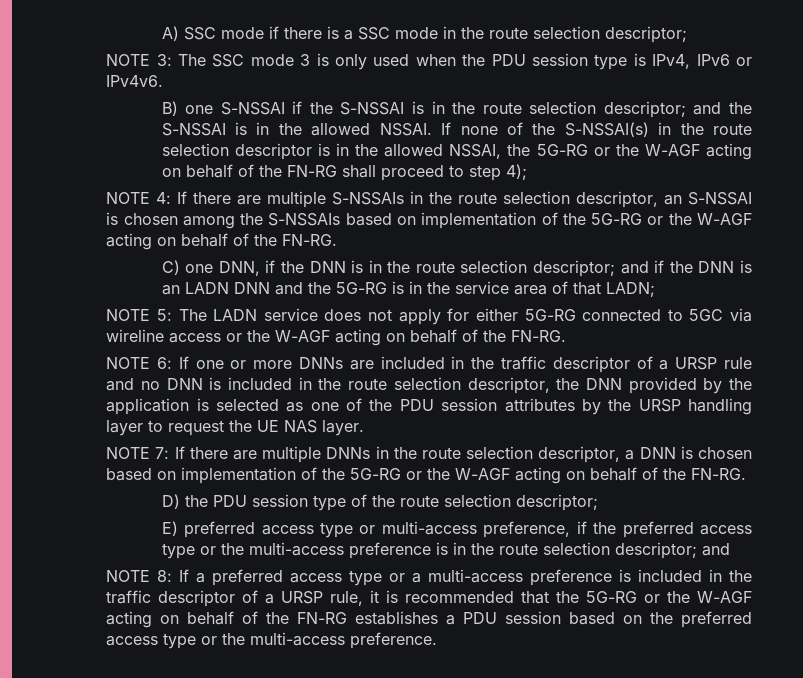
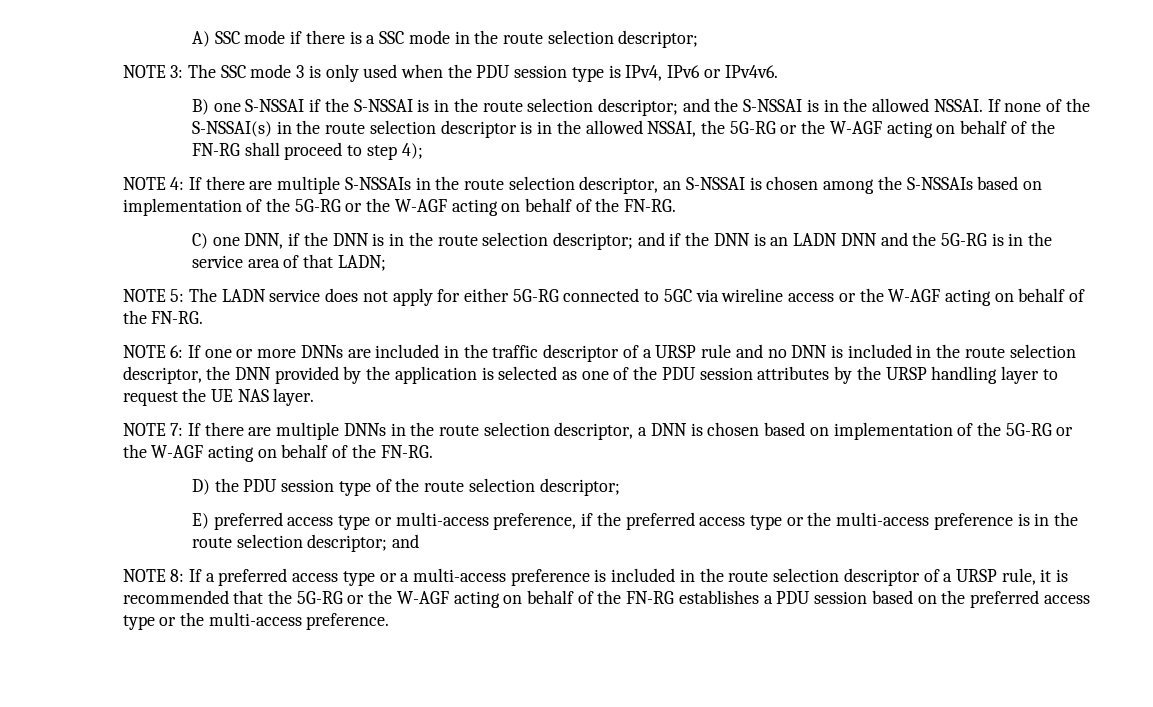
- NOTE 8: If a preferred access type or a multi-access preference is included in the traffic descriptor of a URSP rule, it is recommended that the 5G-RG or the W-AGF acting on behalf of the FN-RG establishes a PDU session based on the preferred access type or the multi-access preference.
+ NOTE 8: If a preferred access type or a multi-access preference is included in the route selection descriptor of a URSP rule, it is recommended that the 5G-RG or the W-AGF acting on behalf of the FN-RG establishes a PDU session based on the preferred access type or the multi-access preference.

